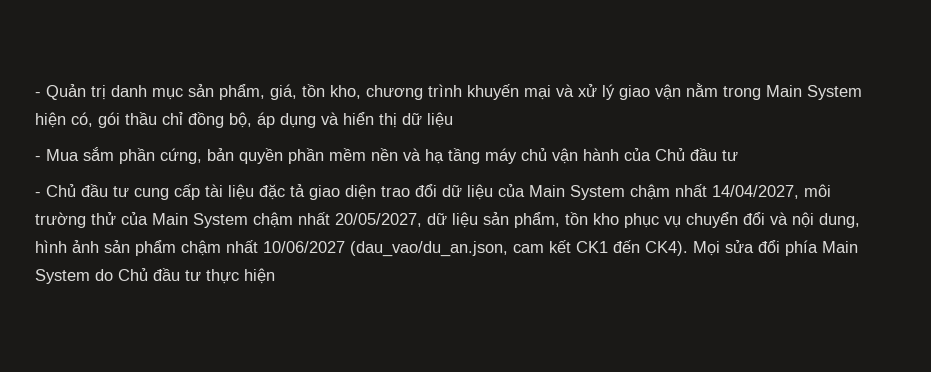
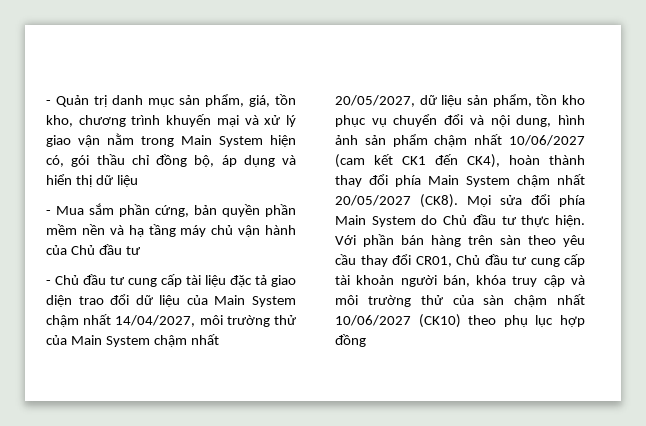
- - Chủ đầu tư cung cấp tài liệu đặc tả giao diện trao đổi dữ liệu của Main System chậm nhất 14/04/2027, môi trường thử của Main System chậm nhất 20/05/2027, dữ liệu sản phẩm, tồn kho phục vụ chuyển đổi và nội dung, hình ảnh sản phẩm chậm nhất 10/06/2027 (dau_vao/du_an.json, cam kết CK1 đến CK4).
+ - Chủ đầu tư cung cấp tài liệu đặc tả giao diện trao đổi dữ liệu của Main System chậm nhất 14/04/2027, môi trường thử của Main System chậm nhất 20/05/2027, dữ liệu sản phẩm, tồn kho phục vụ chuyển đổi và nội dung, hình ảnh sản phẩm chậm nhất 10/06/2027 (cam kết CK1 đến CK4), hoàn thành thay đổi phía Main System chậm nhất 20/05/2027 (CK8).
- Mọi sửa đổi phía Main System do Chủ đầu tư thực hiện
+ Mọi sửa đổi phía Main System do Chủ đầu tư thực hiện. Với phần bán hàng trên sàn theo yêu cầu thay đổi CR01, Chủ đầu tư cung cấp tài khoản người bán, khóa truy cập và môi trường thử của sàn chậm nhất 10/06/2027 (CK10) theo phụ lục hợp đồng

